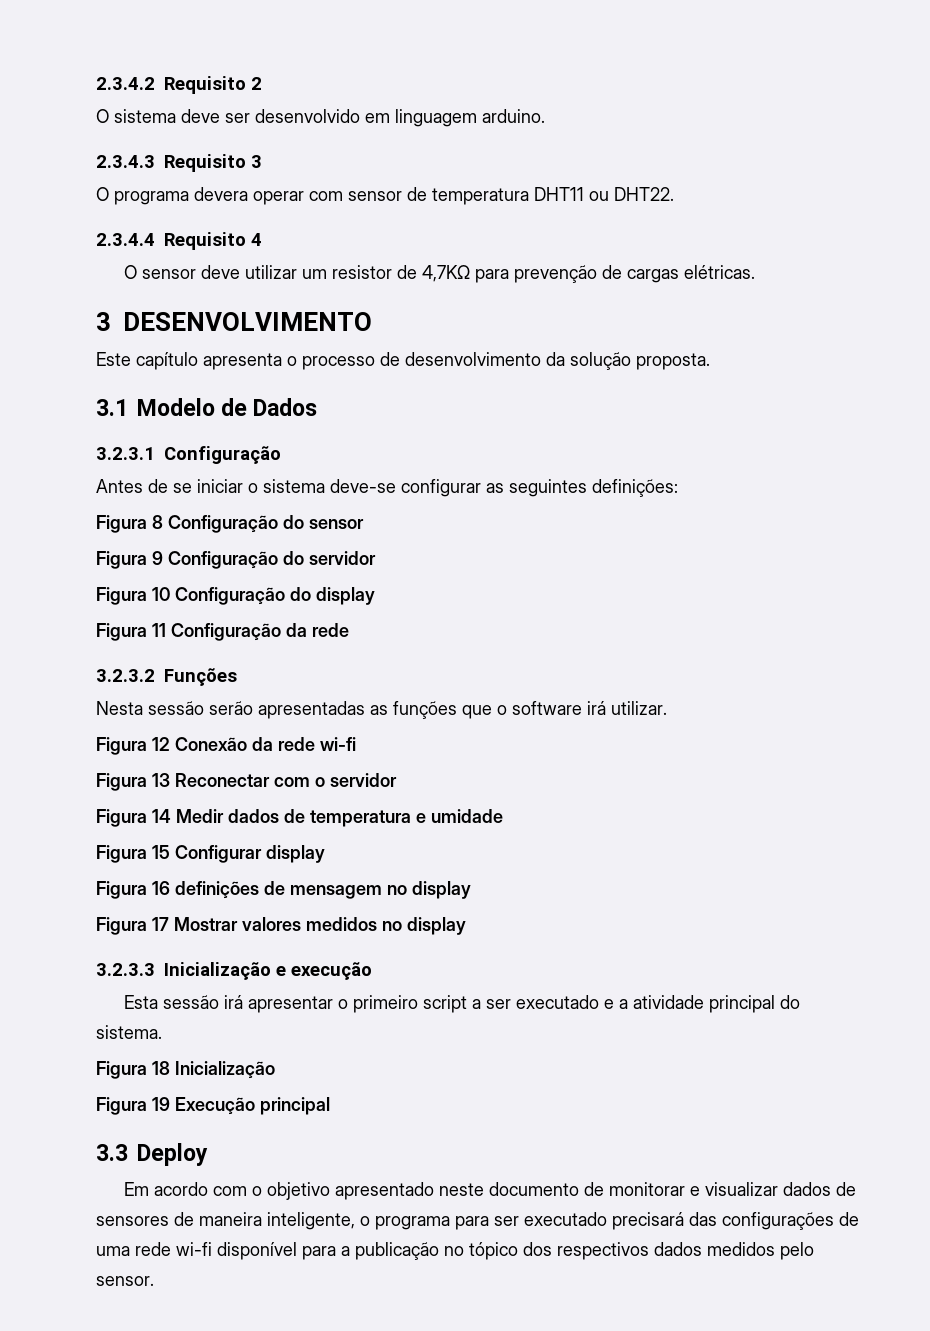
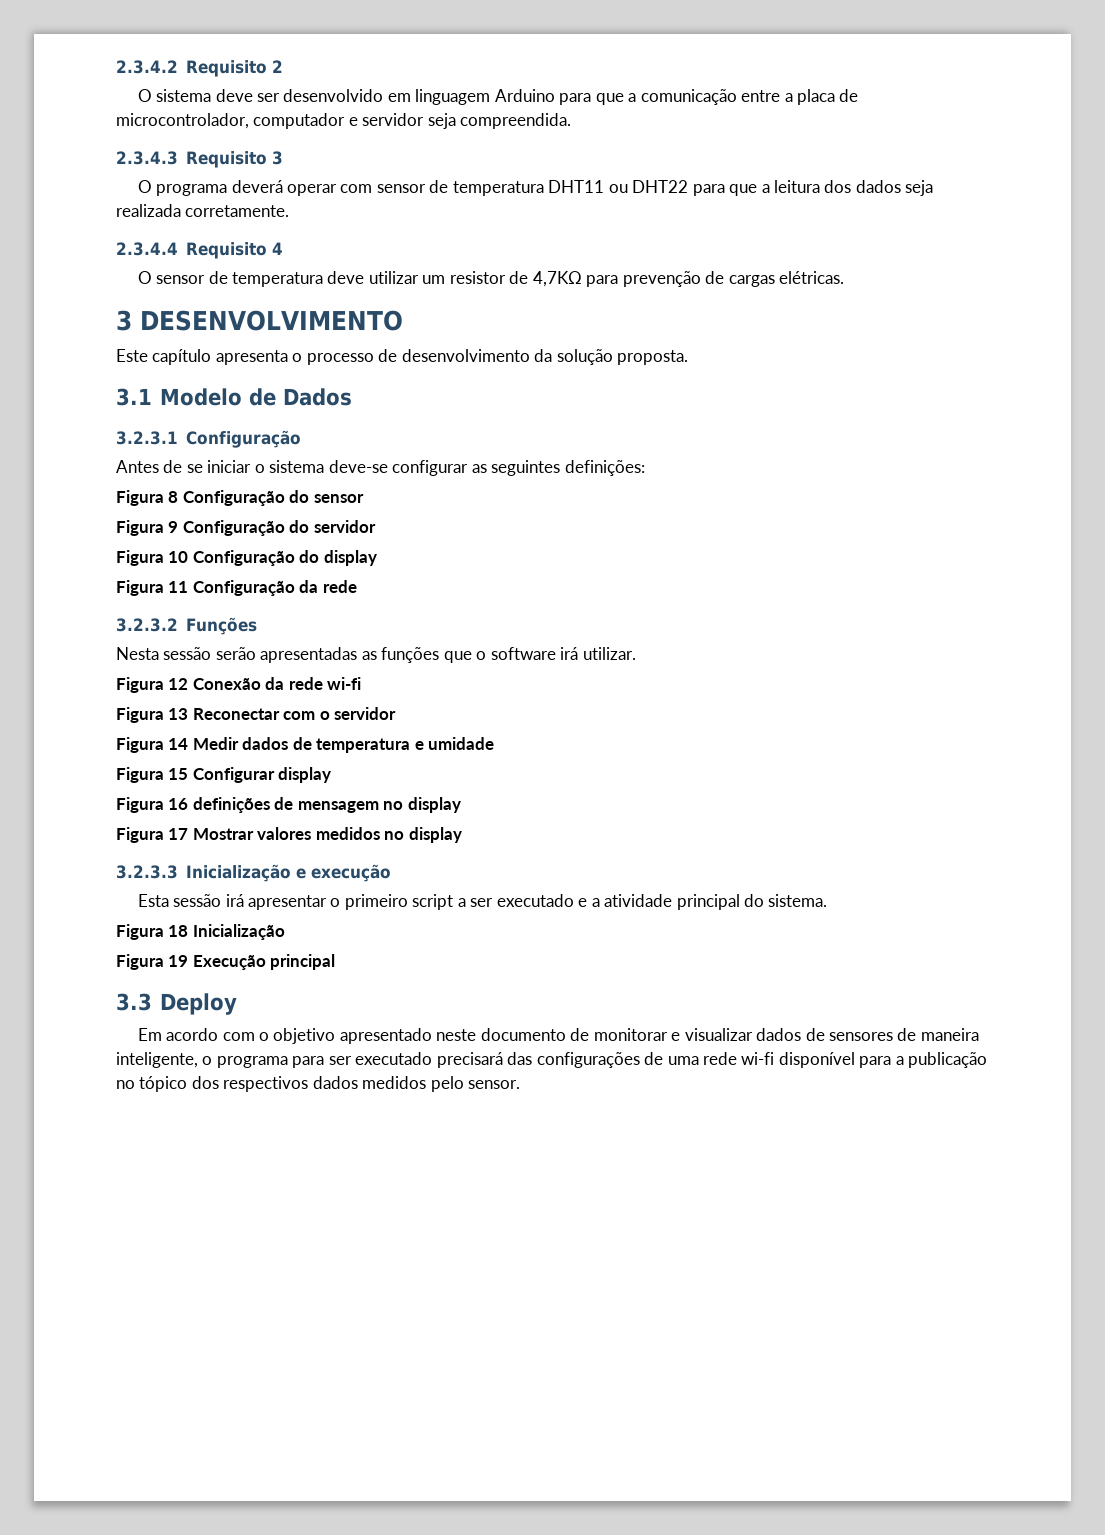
- O sistema deve ser desenvolvido em linguagem arduino.
+ O sistema deve ser desenvolvido em linguagem Arduino para que a comunicação entre a placa de microcontrolador, computador e servidor seja compreendida.
- O programa devera operar com sensor de temperatura DHT11 ou DHT22.
+ O programa deverá operar com sensor de temperatura DHT11 ou DHT22 para que a leitura dos dados seja realizada corretamente.
- O sensor deve utilizar um resistor de 4,7KΩ para prevenção de cargas elétricas.
+ O sensor de temperatura deve utilizar um resistor de 4,7KΩ para prevenção de cargas elétricas.

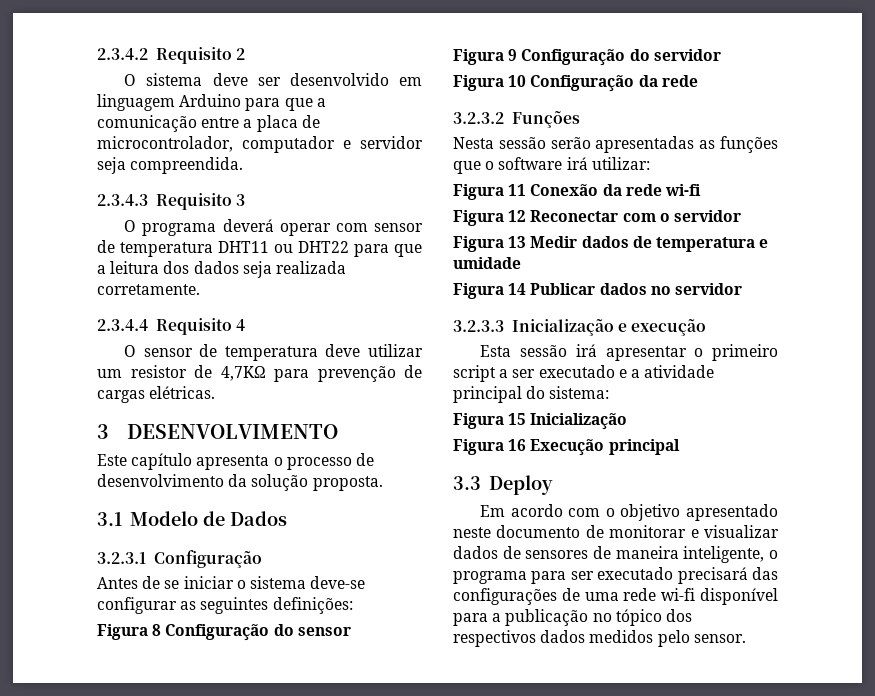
- Figura 10 Configuração do display
- Figura 11 Configuração da rede
+ Figura 10 Configuração da rede
- Nesta sessão serão apresentadas as funções que o software irá utilizar.
- Figura 12 Conexão da rede wi-fi
+ Nesta sessão serão apresentadas as funções que o software irá utilizar:
+ Figura 11 Conexão da rede wi-fi
- Figura 13 Reconectar com o servidor
+ Figura 12 Reconectar com o servidor
- Figura 14 Medir dados de temperatura e umidade
+ Figura 13 Medir dados de temperatura e umidade
- Figura 15 Configurar display
- Figura 16 definições de mensagem no display
- Figura 17 Mostrar valores medidos no display
+ Figura 14 Publicar dados no servidor
- Esta sessão irá apresentar o primeiro script a ser executado e a atividade principal do sistema.
- Figura 18 Inicialização
+ Esta sessão irá apresentar o primeiro script a ser executado e a atividade principal do sistema:
+ Figura 15 Inicialização
- Figura 19 Execução principal
+ Figura 16 Execução principal

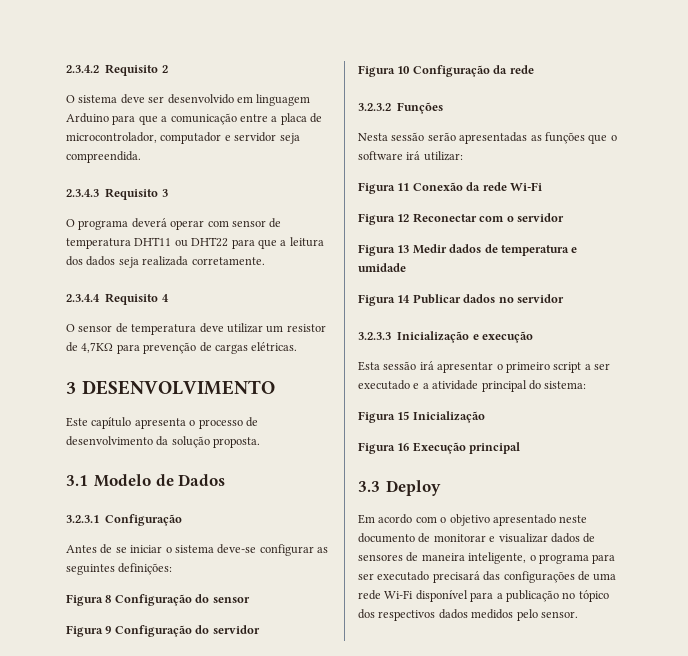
- Figura 11 Conexão da rede wi-fi
+ Figura 11 Conexão da rede Wi-Fi
- Em acordo com o objetivo apresentado neste documento de monitorar e visualizar dados de sensores de maneira inteligente, o programa para ser executado precisará das configurações de uma rede wi-fi disponível para a publicação no tópico dos respectivos dados medidos pelo sensor.
+ Em acordo com o objetivo apresentado neste documento de monitorar e visualizar dados de sensores de maneira inteligente, o programa para ser executado precisará das configurações de uma rede Wi-Fi disponível para a publicação no tópico dos respectivos dados medidos pelo sensor.

